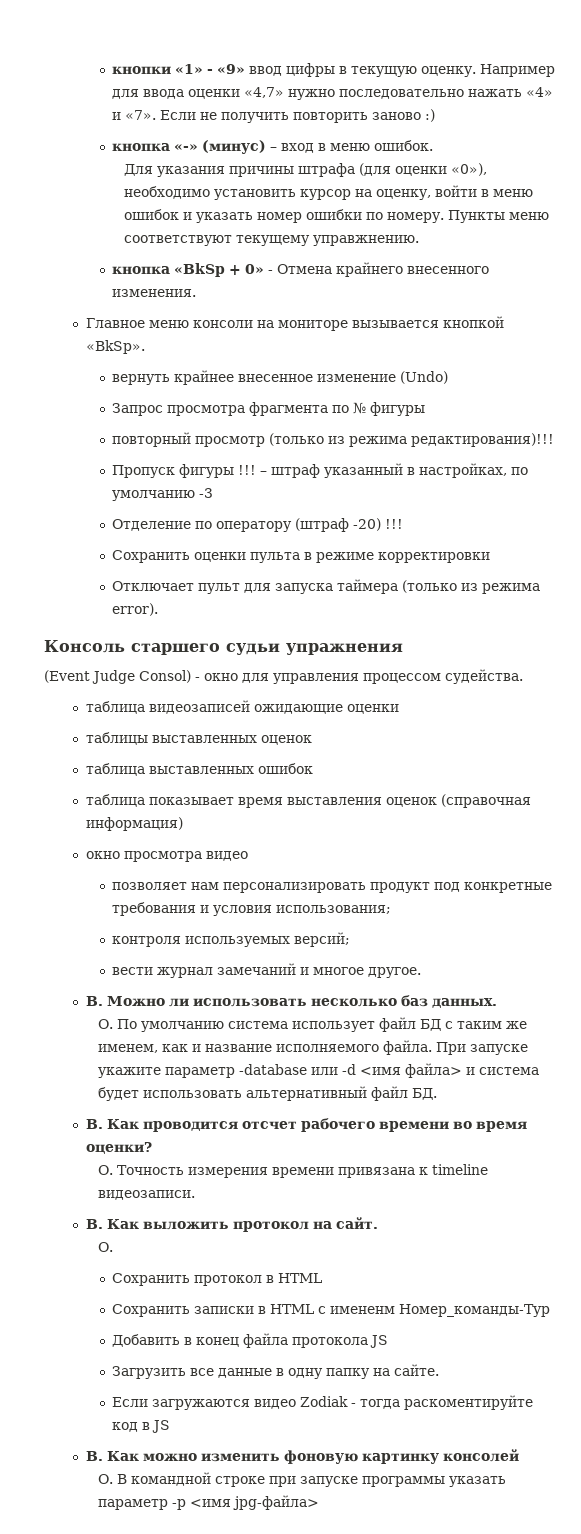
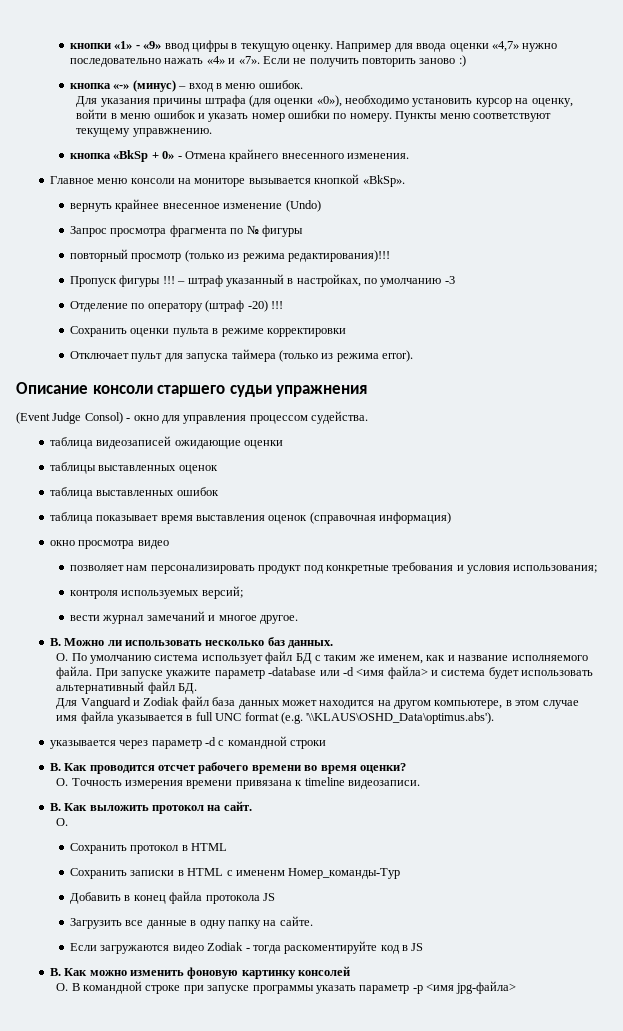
- Консоль старшего судьи упражнения
+ Описание консоли старшего судьи упражнения
+ Для Vanguard и Zodiak файл база данных может находится на другом компьютере, в этом случае имя файла указывается в full UNC format (e.g. '\\KLAUS\OSHD_Data\optimus.abs').
+ указывается через параметр -d с командной строки

